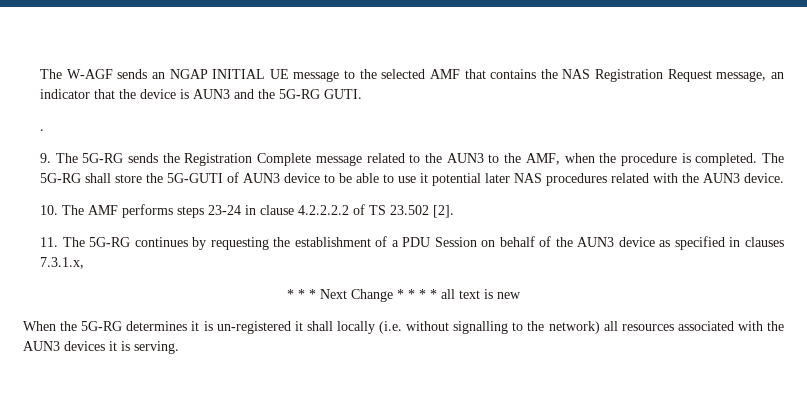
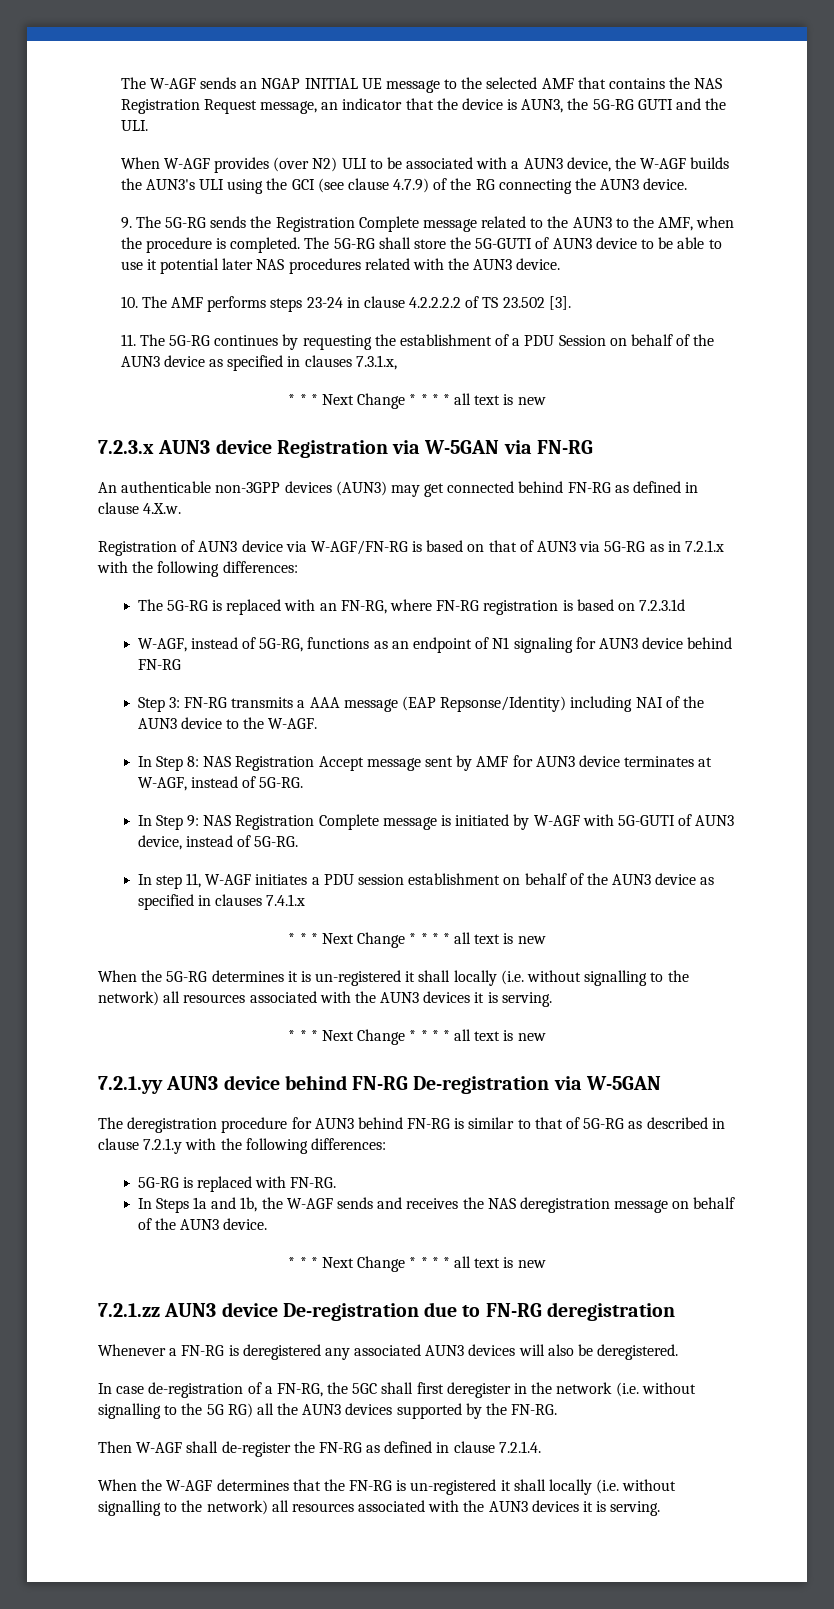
- The W-AGF sends an NGAP INITIAL UE message to the selected AMF that contains the NAS Registration Request message, an indicator that the device is AUN3 and the 5G-RG GUTI.
- .
+ The W-AGF sends an NGAP INITIAL UE message to the selected AMF that contains the NAS Registration Request message, an indicator that the device is AUN3, the 5G-RG GUTI and the ULI.
+ When W-AGF provides (over N2) ULI to be associated with a AUN3 device, the W-AGF builds the AUN3's ULI using the GCI (see clause 4.7.9) of the RG connecting the AUN3 device.
- 10. The AMF performs steps 23-24 in clause 4.2.2.2.2 of TS 23.502 [2].
+ 10. The AMF performs steps 23-24 in clause 4.2.2.2.2 of TS 23.502 [3].
+ 7.2.3.x AUN3 device Registration via W-5GAN via FN-RG
+ An authenticable non-3GPP devices (AUN3) may get connected behind FN-RG as defined in clause 4.X.w.
+ Registration of AUN3 device via W-AGF/FN-RG is based on that of AUN3 via 5G-RG as in 7.2.1.x with the following differences:
+ The 5G-RG is replaced with an FN-RG, where FN-RG registration is based on 7.2.3.1d
+ W-AGF, instead of 5G-RG, functions as an endpoint of N1 signaling for AUN3 device behind FN-RG
+ Step 3: FN-RG transmits a AAA message (EAP Repsonse/Identity) including NAI of the AUN3 device to the W-AGF.
+ In Step 8: NAS Registration Accept message sent by AMF for AUN3 device terminates at W-AGF, instead of 5G-RG.
+ In Step 9: NAS Registration Complete message is initiated by W-AGF with 5G-GUTI of AUN3 device, instead of 5G-RG.
+ In step 11, W-AGF initiates a PDU session establishment on behalf of the AUN3 device as specified in clauses 7.4.1.x
+ * * * Next Change * * * * all text is new
  When the 5G-RG determines it is un-registered it shall locally (i.e. without signalling to the network) all resources associated with the AUN3 devices it is serving.
+ * * * Next Change * * * * all text is new
+ 7.2.1.yy AUN3 device behind FN-RG De-registration via W-5GAN
+ The deregistration procedure for AUN3 behind FN-RG is similar to that of 5G-RG as described in clause 7.2.1.y with the following differences:
+ 5G-RG is replaced with FN-RG.
+ In Steps 1a and 1b, the W-AGF sends and receives the NAS deregistration message on behalf of the AUN3 device.
+ * * * Next Change * * * * all text is new
+ 7.2.1.zz AUN3 device De-registration due to FN-RG deregistration
+ Whenever a FN-RG is deregistered any associated AUN3 devices will also be deregistered.
+ In case de-registration of a FN-RG, the 5GC shall first deregister in the network (i.e. without signalling to the 5G RG) all the AUN3 devices supported by the FN-RG.
+ Then W-AGF shall de-register the FN-RG as defined in clause 7.2.1.4.
+ When the W-AGF determines that the FN-RG is un-registered it shall locally (i.e. without signalling to the network) all resources associated with the AUN3 devices it is serving.

